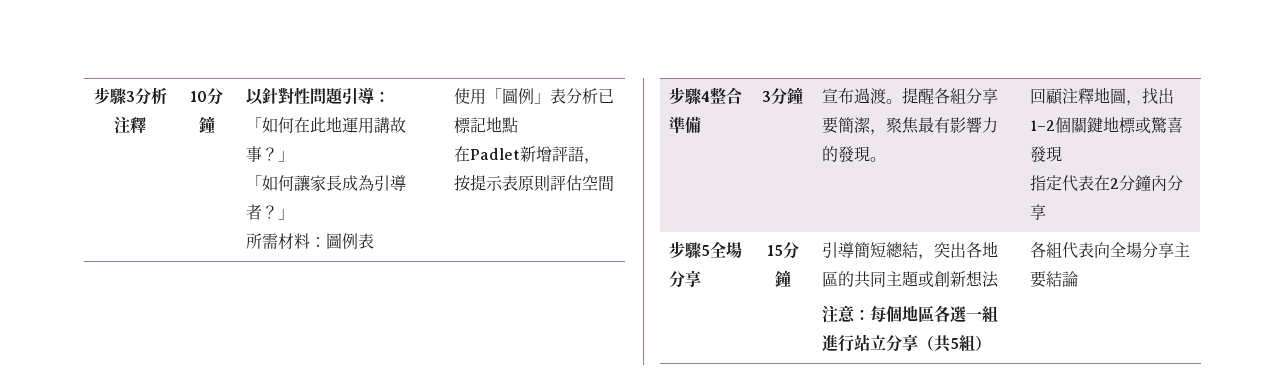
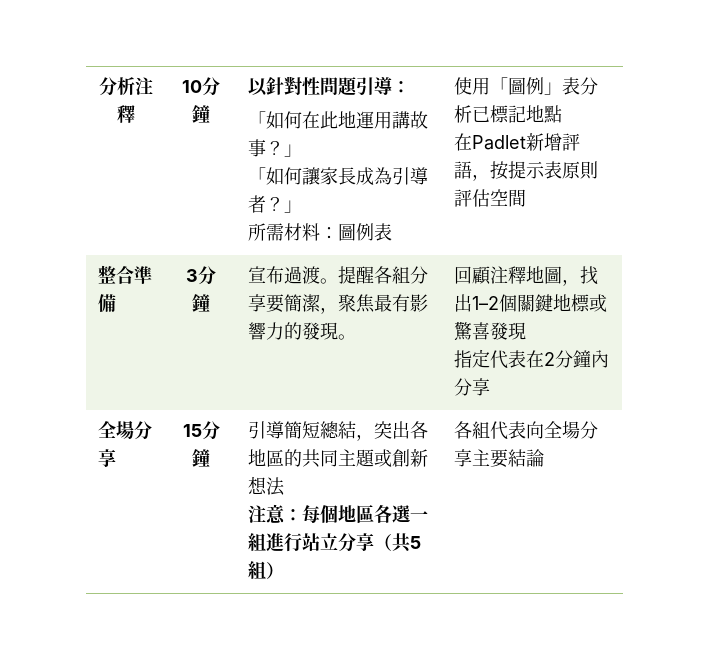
- 步驟3分析注釋
+ 分析注釋
- 步驟4整合準備 | 3分鐘 | 宣布過渡。提醒各組分享要簡潔，聚焦最有影響力的發現。 | 回顧注釋地圖，找出1–2個關鍵地標或驚喜發現
+ 整合準備 | 3分鐘 | 宣布過渡。提醒各組分享要簡潔，聚焦最有影響力的發現。 | 回顧注釋地圖，找出1–2個關鍵地標或驚喜發現
- 步驟5全場分享 | 15分鐘 | 引導簡短總結，突出各地區的共同主題或創新想法
+ 全場分享 | 15分鐘 | 引導簡短總結，突出各地區的共同主題或創新想法

